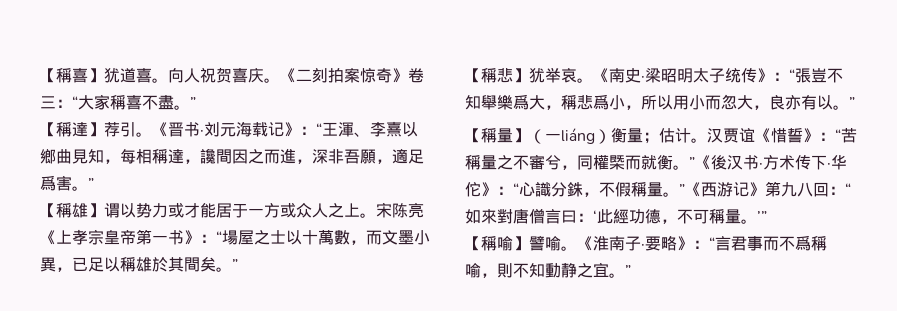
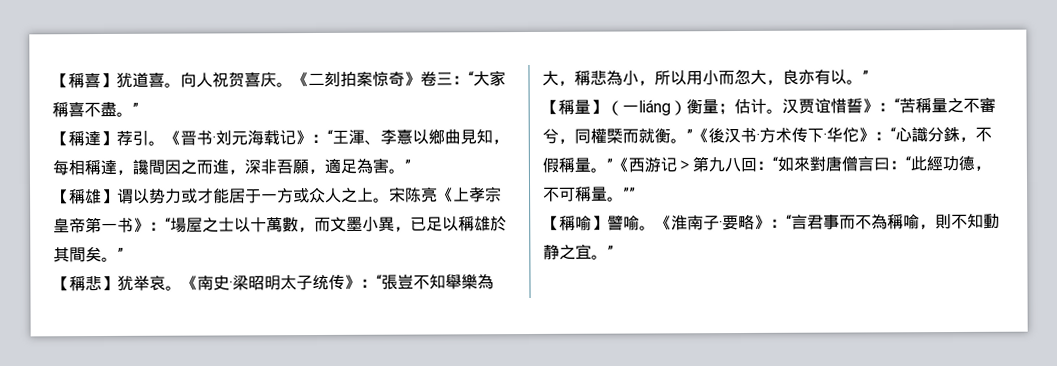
- 《晋书·刘元海载记》：“王渾、李熹以鄉曲見知，每相稱達，讒間因之而進，深非吾願，適足爲害。”
+ 《晋书·刘元海载记》：“王渾、李憙以鄉曲見知，每相稱達，讒間因之而進，深非吾願，適足為害。”
- 《南史·梁昭明太子统传》：“張豈不知舉樂爲大，稱悲爲小，所以用小而忽大，良亦有以。”
+ 《南史·梁昭明太子统传》：“張豈不知舉樂為大，稱悲為小，所以用小而忽大，良亦有以。”
- 汉贾谊《惜誓》：“苦稱量之不審兮，同權槩而就衡。”《後汉书·方术传下·华佗》：“心識分銖，不假稱量。”《西游记》第九八回：“如來對唐僧言曰：‘此經功德，不可稱量。’”
+ 汉贾谊惜誓》：“苦稱量之不審兮，同權槩而就衡。”《後汉书·方术传下·华佗》：“心識分銖，不假稱量。”《西游记＞第九八回：“如來對唐僧言曰：“此經功德，不可稱量。””
- 《淮南子·要略》：“言君事而不爲稱喻，則不知動静之宜。”
+ 《淮南子·要略》：“言君事而不為稱喻，則不知動静之宜。”

